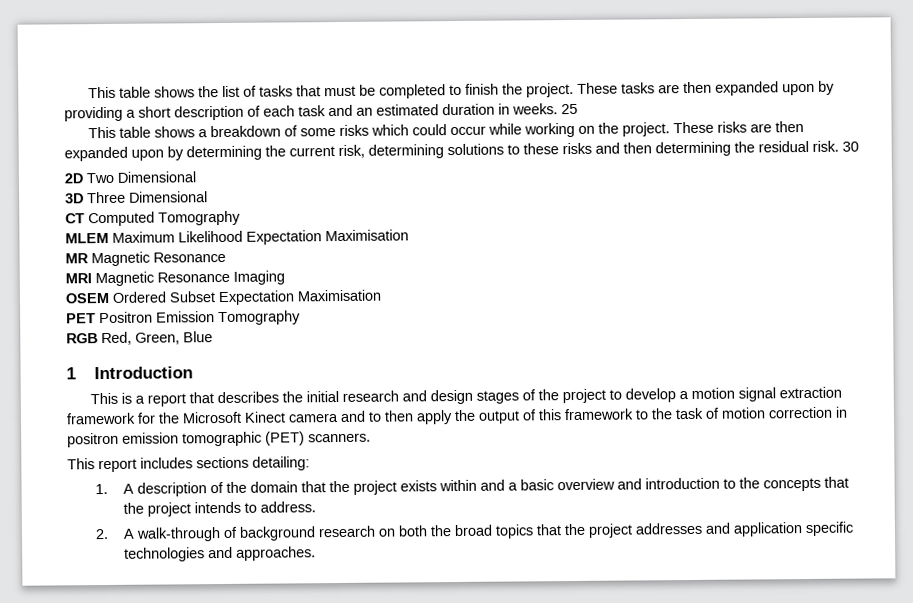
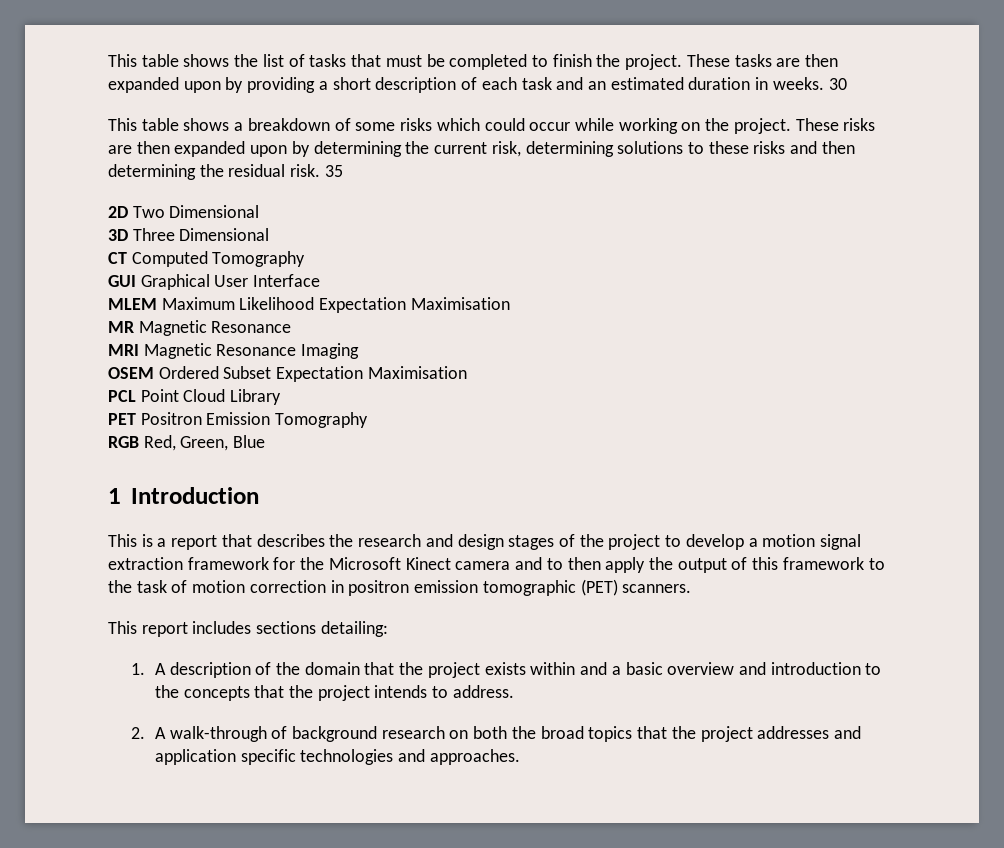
- 25
+ 30
- 30
+ 35
+ GUI Graphical User Interface
+ PCL Point Cloud Library
- This is a report that describes the initial research and design stages of the project to develop a motion signal extraction framework for the Microsoft Kinect camera and to then apply the output of this framework to the task of motion correction in positron emission tomographic (PET) scanners.
+ This is a report that describes the research and design stages of the project to develop a motion signal extraction framework for the Microsoft Kinect camera and to then apply the output of this framework to the task of motion correction in positron emission tomographic (PET) scanners.

